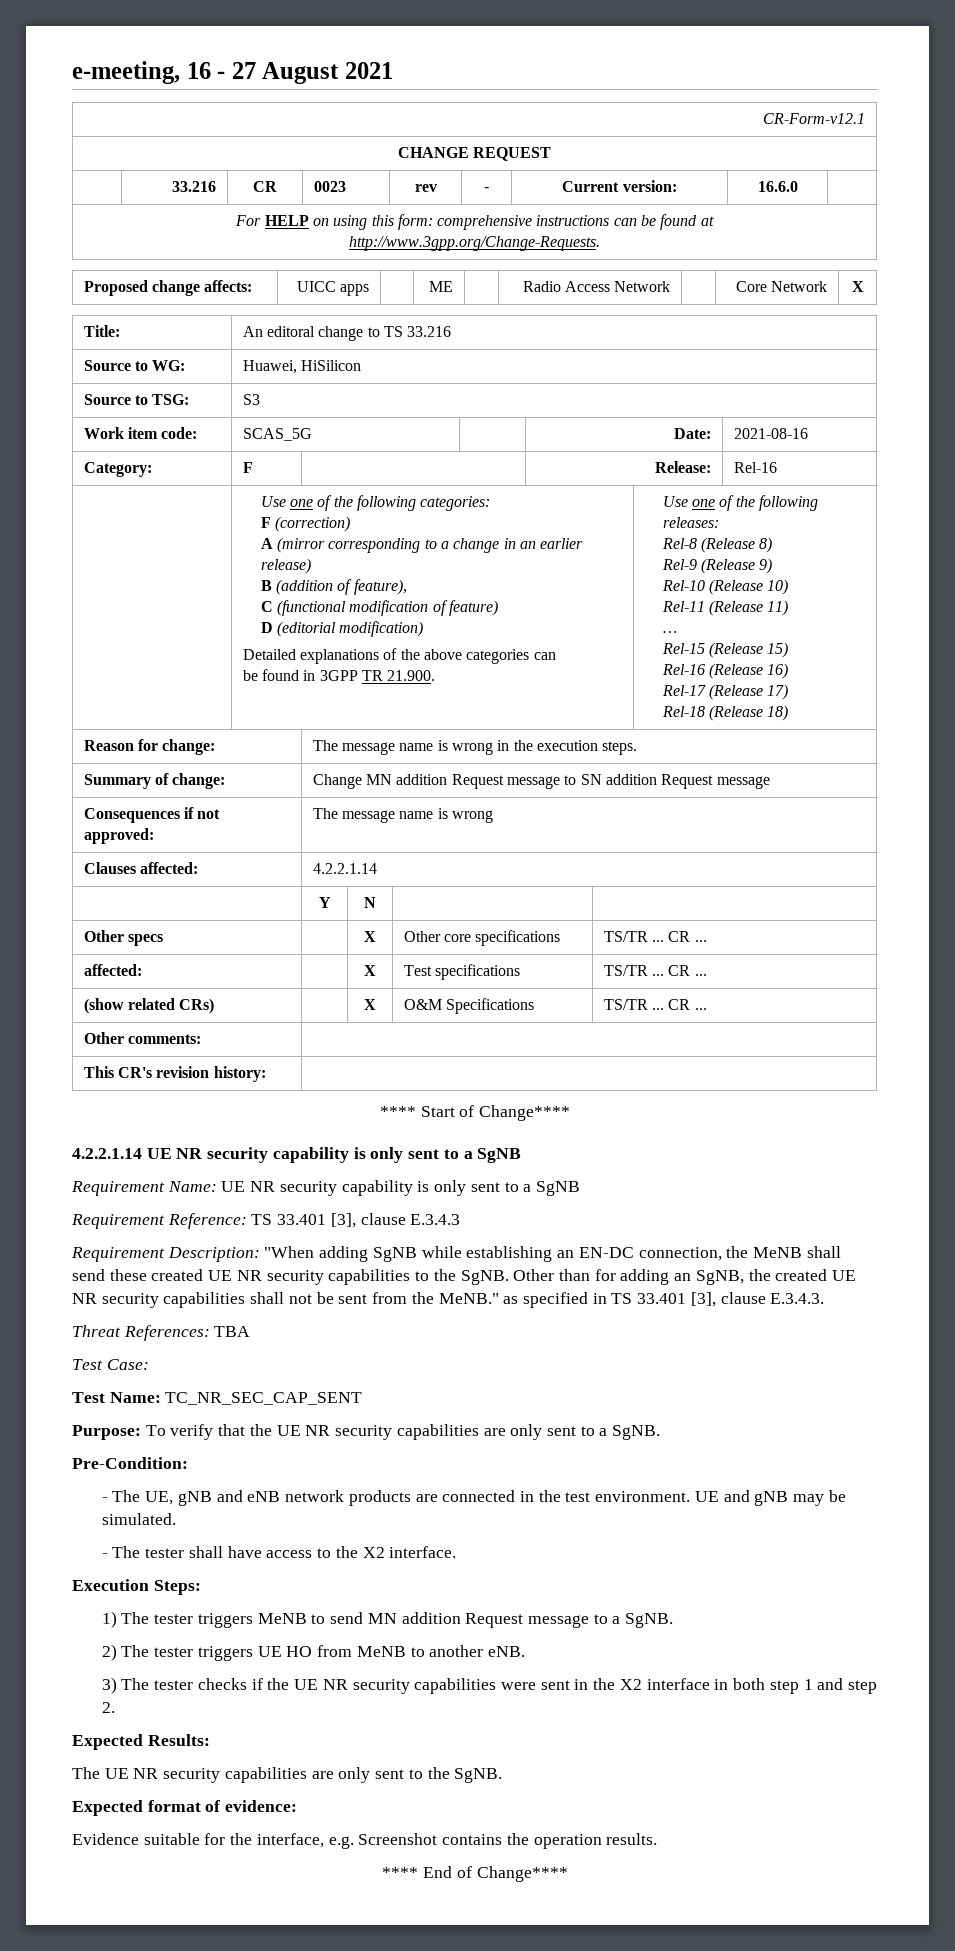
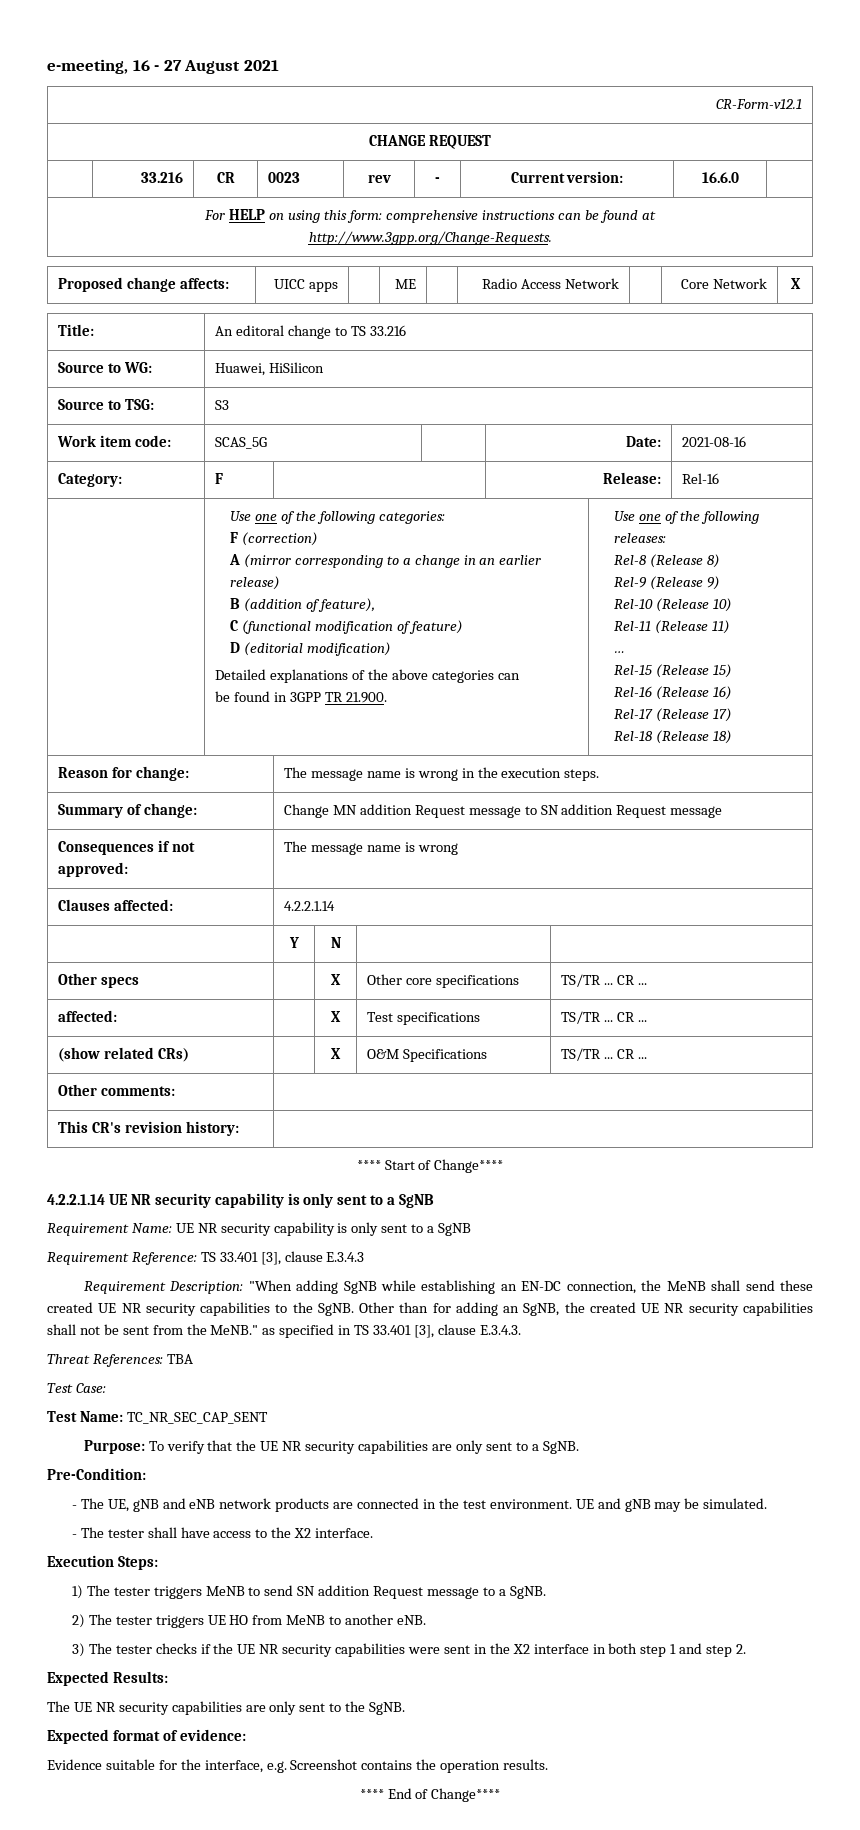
- 1) The tester triggers MeNB to send MN addition Request message to a SgNB.
+ 1) The tester triggers MeNB to send SN addition Request message to a SgNB.

